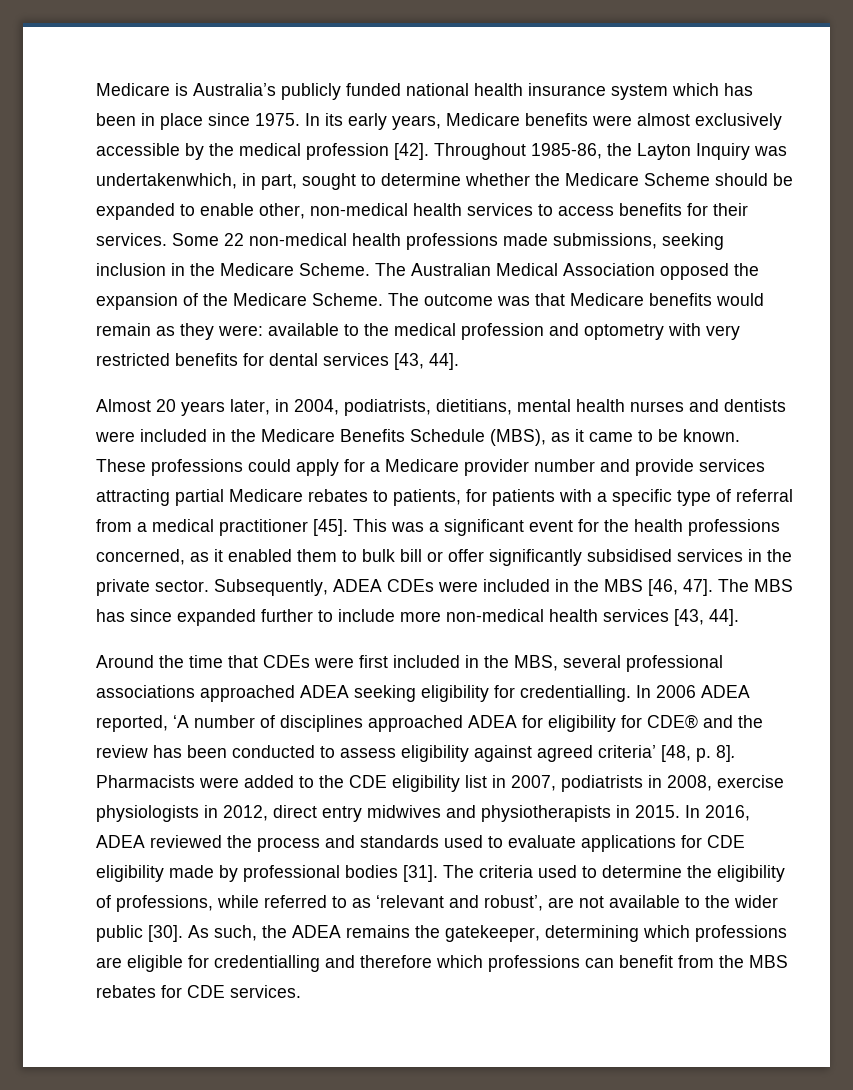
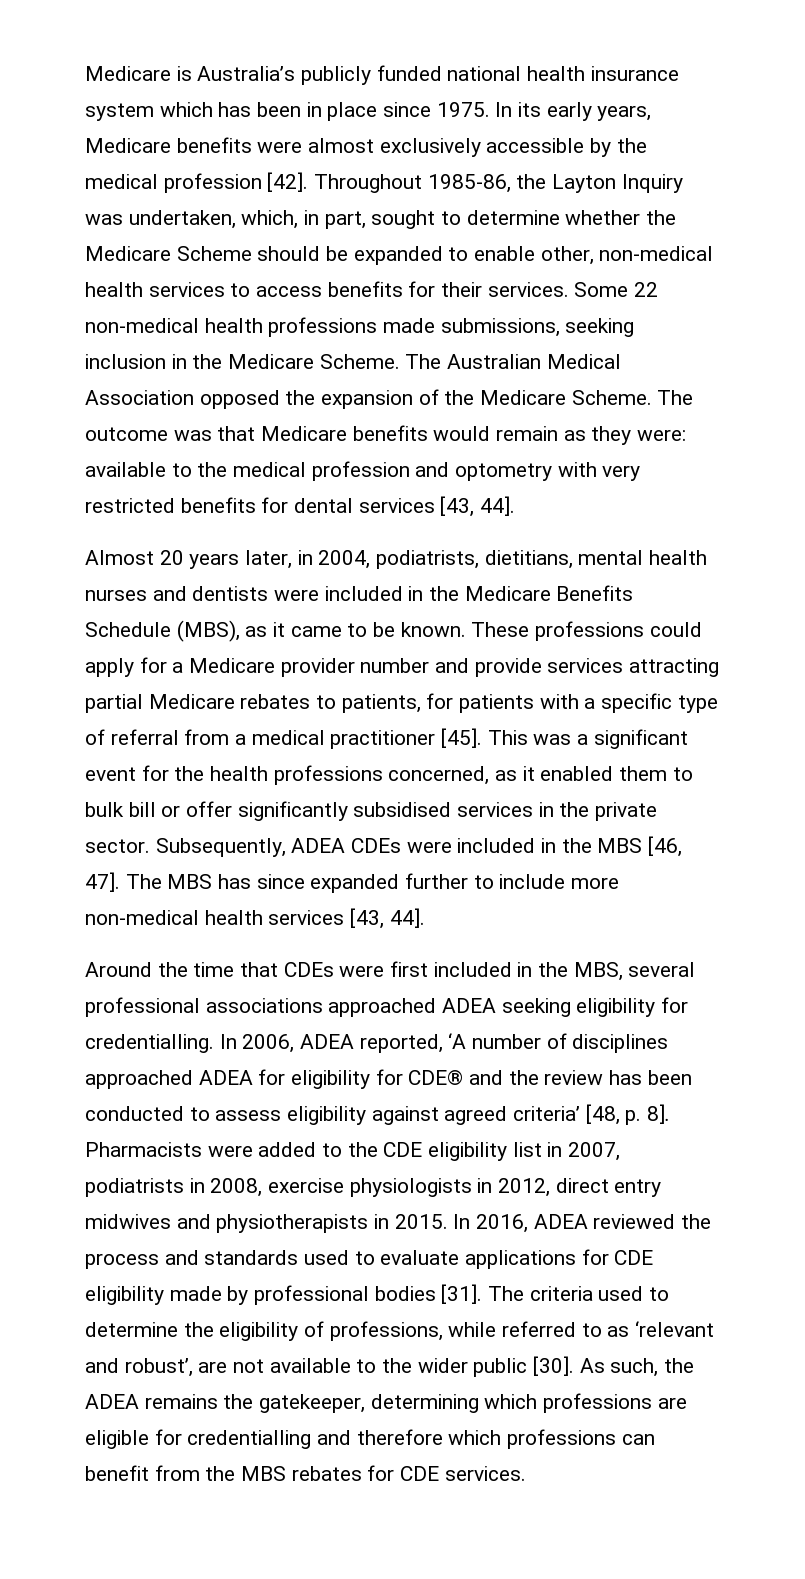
- Throughout 1985-86, the Layton Inquiry was undertakenwhich, in part, sought to determine whether the Medicare Scheme should be expanded to enable other, non-medical health services to access benefits for their services.
+ Throughout 1985-86, the Layton Inquiry was undertaken, which, in part, sought to determine whether the Medicare Scheme should be expanded to enable other, non-medical health services to access benefits for their services.
- In 2006 ADEA reported, ‘A number of disciplines approached ADEA for eligibility for CDE® and the review has been conducted to assess eligibility against agreed criteria’ [48, p. 8].
+ In 2006, ADEA reported, ‘A number of disciplines approached ADEA for eligibility for CDE® and the review has been conducted to assess eligibility against agreed criteria’ [48, p. 8].

